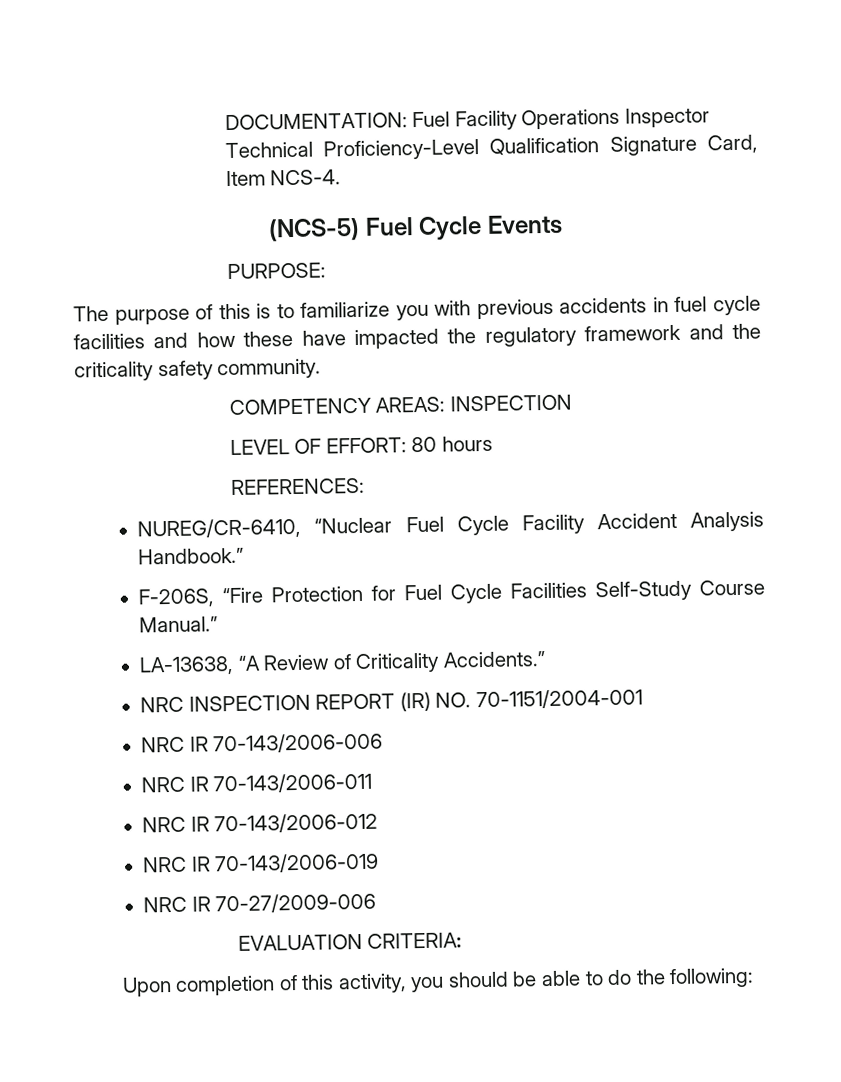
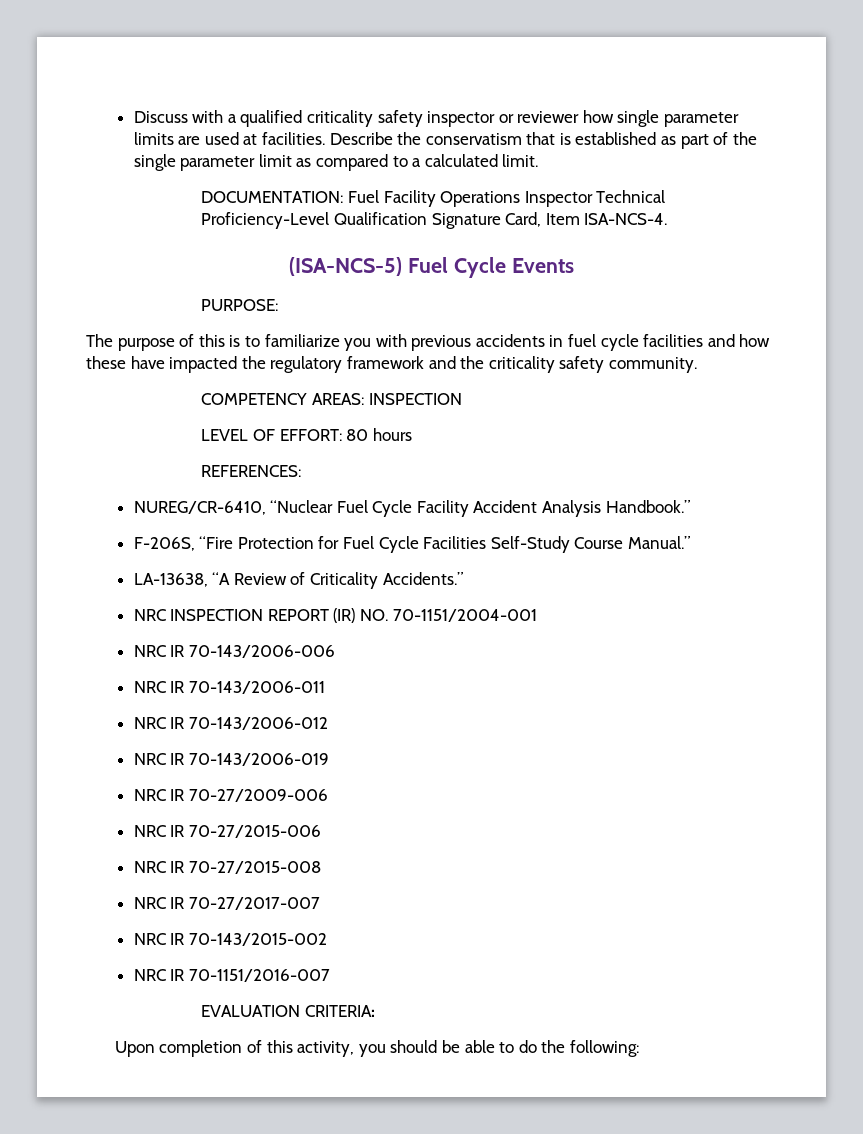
+ Discuss with a qualified criticality safety inspector or reviewer how single parameter limits are used at facilities. Describe the conservatism that is established as part of the single parameter limit as compared to a calculated limit.
- DOCUMENTATION: Fuel Facility Operations Inspector Technical Proficiency-Level Qualification Signature Card, Item NCS-4.
- (NCS-5) Fuel Cycle Events
+ DOCUMENTATION: Fuel Facility Operations Inspector Technical Proficiency-Level Qualification Signature Card, Item ISA-NCS-4.
+ (ISA-NCS-5) Fuel Cycle Events
+ NRC IR 70-27/2015-006
+ NRC IR 70-27/2015-008
+ NRC IR 70-27/2017-007
+ NRC IR 70-143/2015-002
+ NRC IR 70-1151/2016-007

